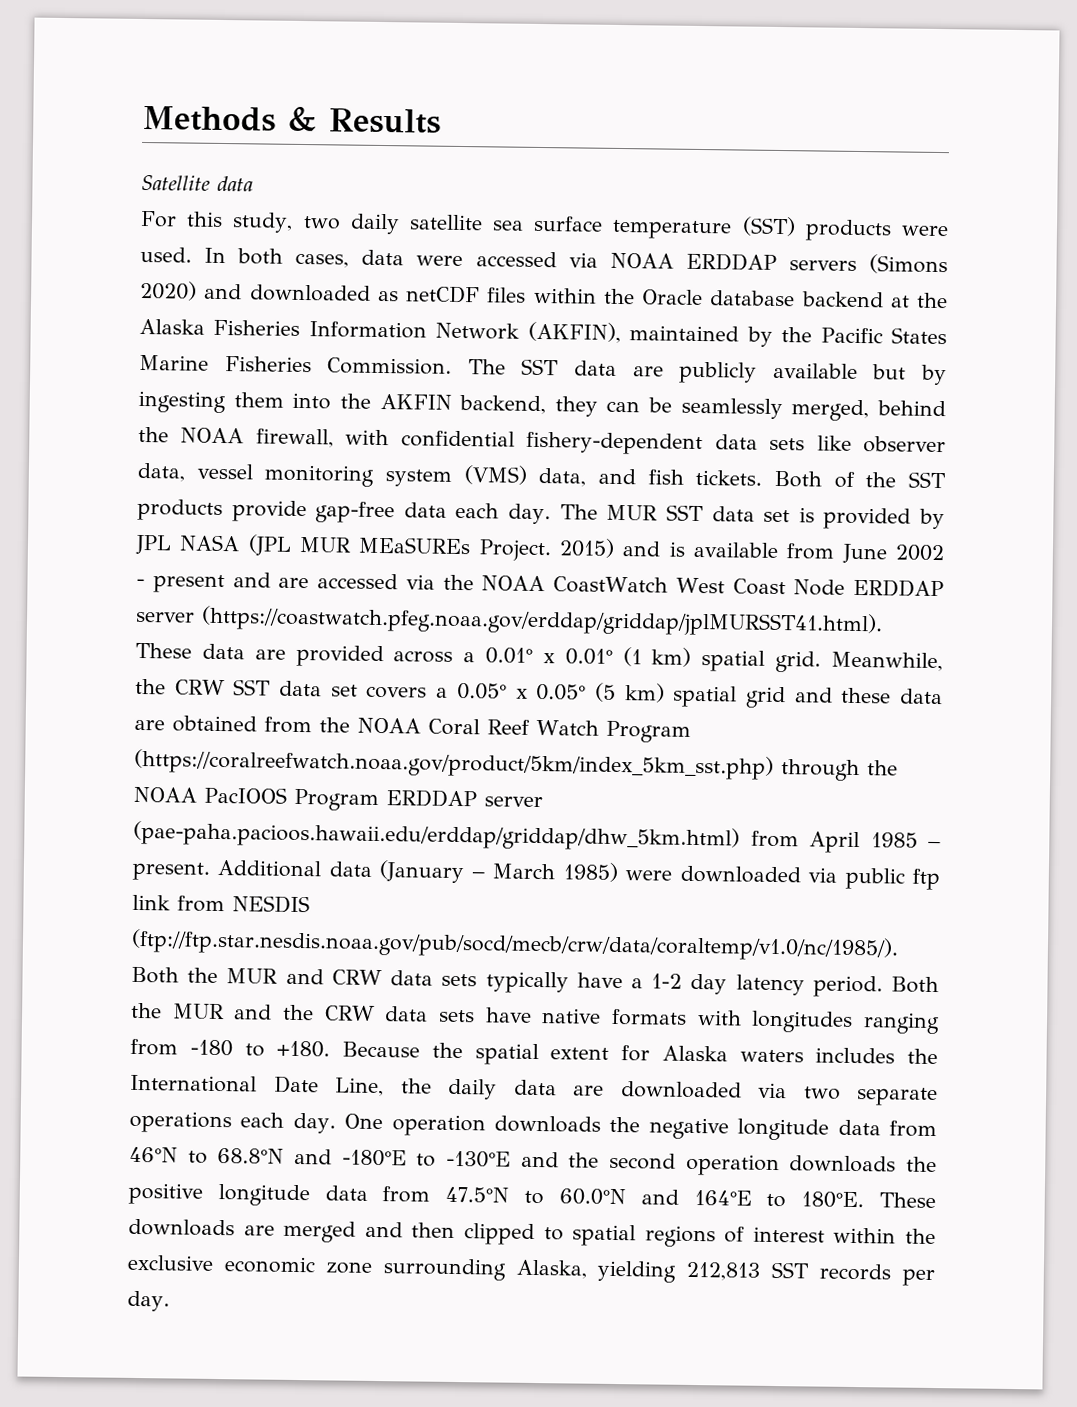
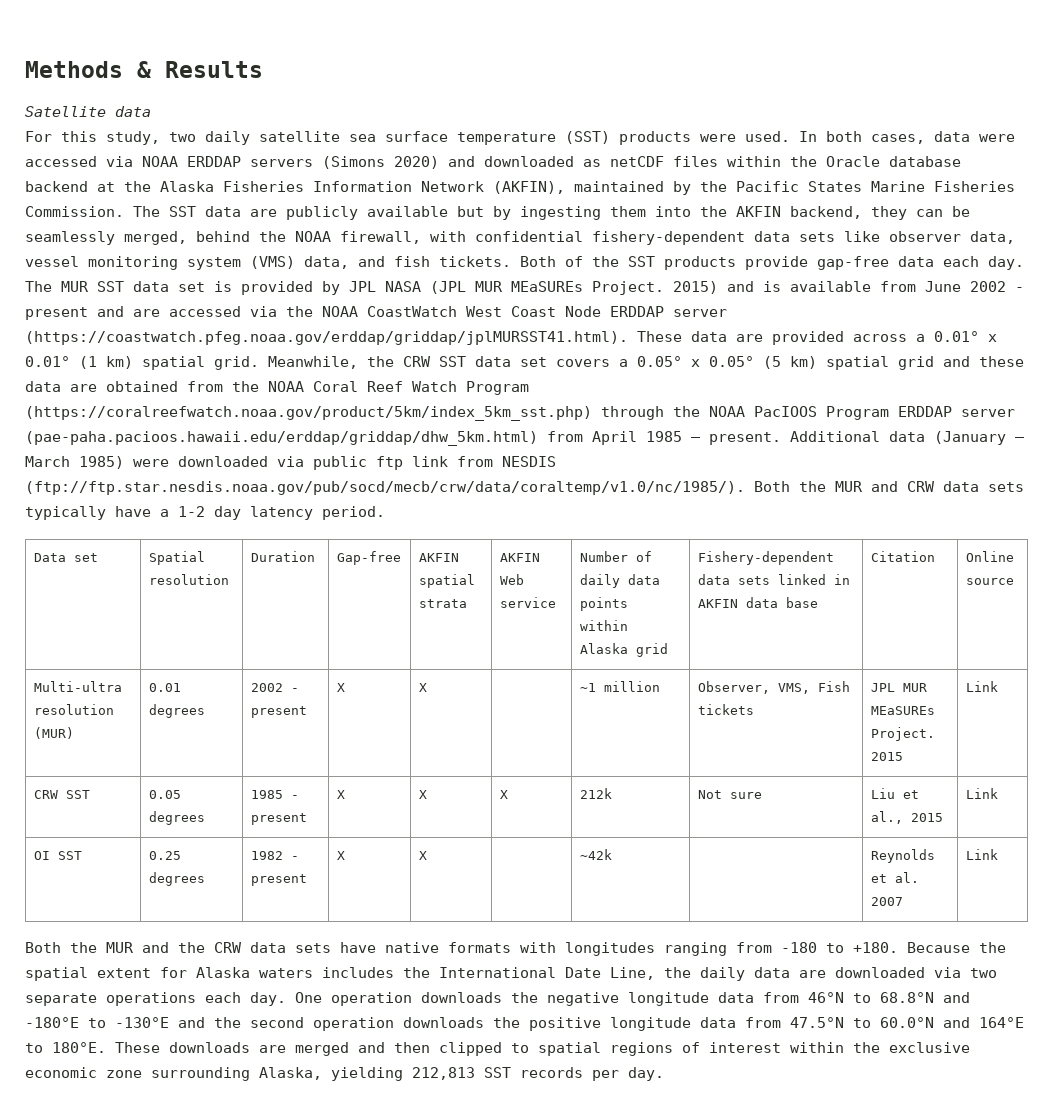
- Additional data (January – March 1985) were downloaded via public ftp link from NESDIS (ftp://ftp.star.nesdis.noaa.gov/pub/socd/mecb/crw/data/coraltemp/v1.0/nc/1985/). Both the MUR and CRW data sets typically have a 1-2 day latency period. Both the MUR and the CRW data sets have native formats with longitudes ranging from -180 to +180.
+ Additional data (January – March 1985) were downloaded via public ftp link from NESDIS (ftp://ftp.star.nesdis.noaa.gov/pub/socd/mecb/crw/data/coraltemp/v1.0/nc/1985/). Both the MUR and CRW data sets typically have a 1-2 day latency period.
+ Data set | Spatial resolution | Duration | Gap-free | AKFIN spatial strata | AKFIN Web service | Number of daily data points within Alaska grid | Fishery-dependent data sets linked in AKFIN data base | Citation | Online source
+ Multi-ultra resolution (MUR) | 0.01 degrees | 2002 - present | X | X | | ~1 million | Observer, VMS, Fish tickets | JPL MUR MEaSUREs Project. 2015 | Link
+ CRW SST | 0.05 degrees | 1985 - present | X | X | X | 212k | Not sure | Liu et al., 2015 | Link
+ OI SST | 0.25 degrees | 1982 - present | X | X | | ~42k | | Reynolds et al. 2007 | Link
+ Both the MUR and the CRW data sets have native formats with longitudes ranging from -180 to +180.

